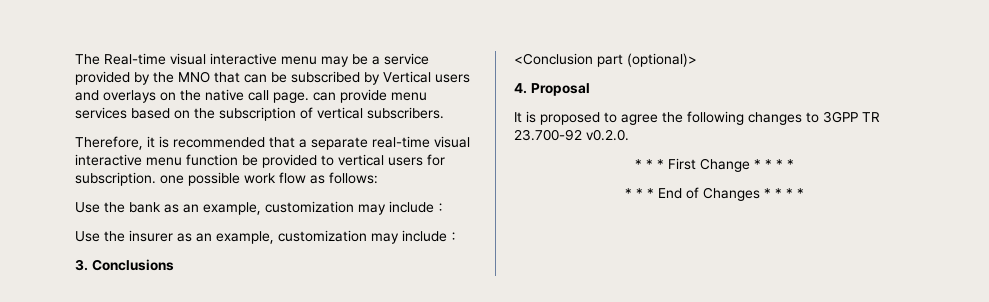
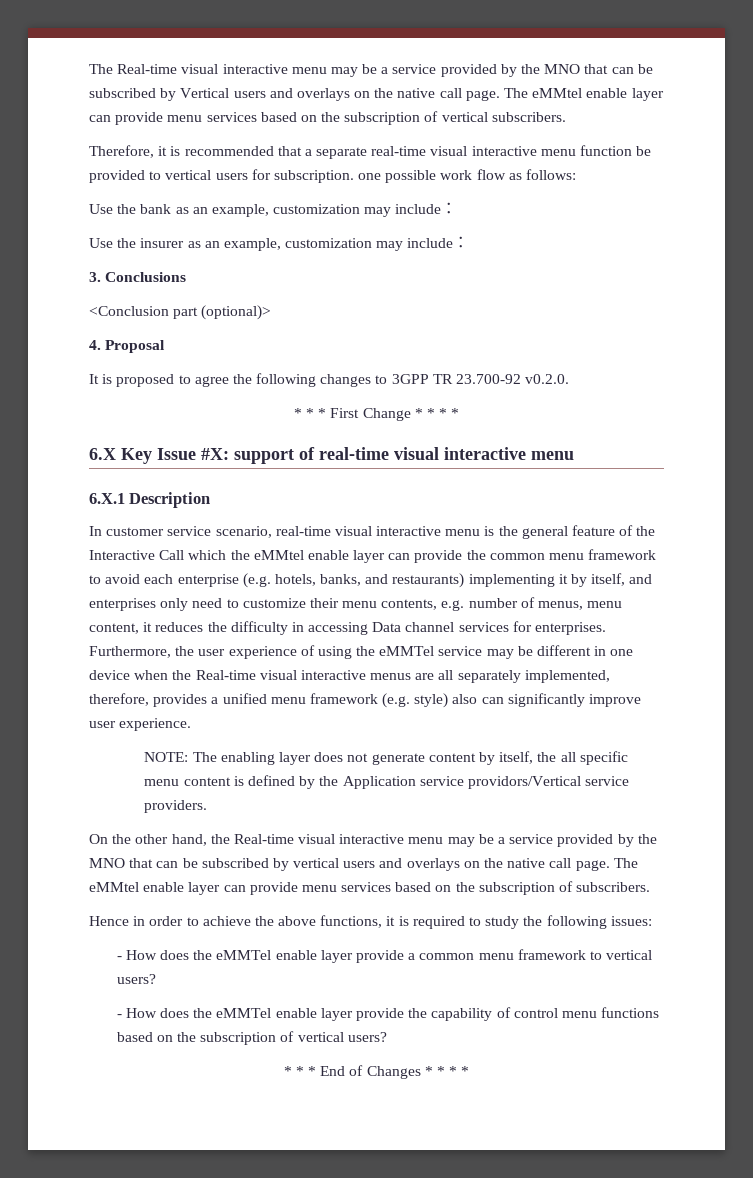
- The Real-time visual interactive menu may be a service provided by the MNO that can be subscribed by Vertical users and overlays on the native call page. can provide menu services based on the subscription of vertical subscribers.
+ The Real-time visual interactive menu may be a service provided by the MNO that can be subscribed by Vertical users and overlays on the native call page. The eMMtel enable layer can provide menu services based on the subscription of vertical subscribers.
+ 6.X Key Issue #X: support of real-time visual interactive menu
+ 6.X.1 Description
+ In customer service scenario, real-time visual interactive menu is the general feature of the Interactive Call which the eMMtel enable layer can provide the common menu framework to avoid each enterprise (e.g. hotels, banks, and restaurants) implementing it by itself, and enterprises only need to customize their menu contents, e.g. number of menus, menu content, it reduces the difficulty in accessing Data channel services for enterprises. Furthermore, the user experience of using the eMMTel service may be different in one device when the Real-time visual interactive menus are all separately implemented, therefore, provides a unified menu framework (e.g. style) also can significantly improve user experience.
+ NOTE: The enabling layer does not generate content by itself, the all specific menu content is defined by the Application service providors/Vertical service providers.
+ On the other hand, the Real-time visual interactive menu may be a service provided by the MNO that can be subscribed by vertical users and overlays on the native call page. The eMMtel enable layer can provide menu services based on the subscription of subscribers.
+ Hence in order to achieve the above functions, it is required to study the following issues:
+ - How does the eMMTel enable layer provide a common menu framework to vertical users?
+ - How does the eMMTel enable layer provide the capability of control menu functions based on the subscription of vertical users?

